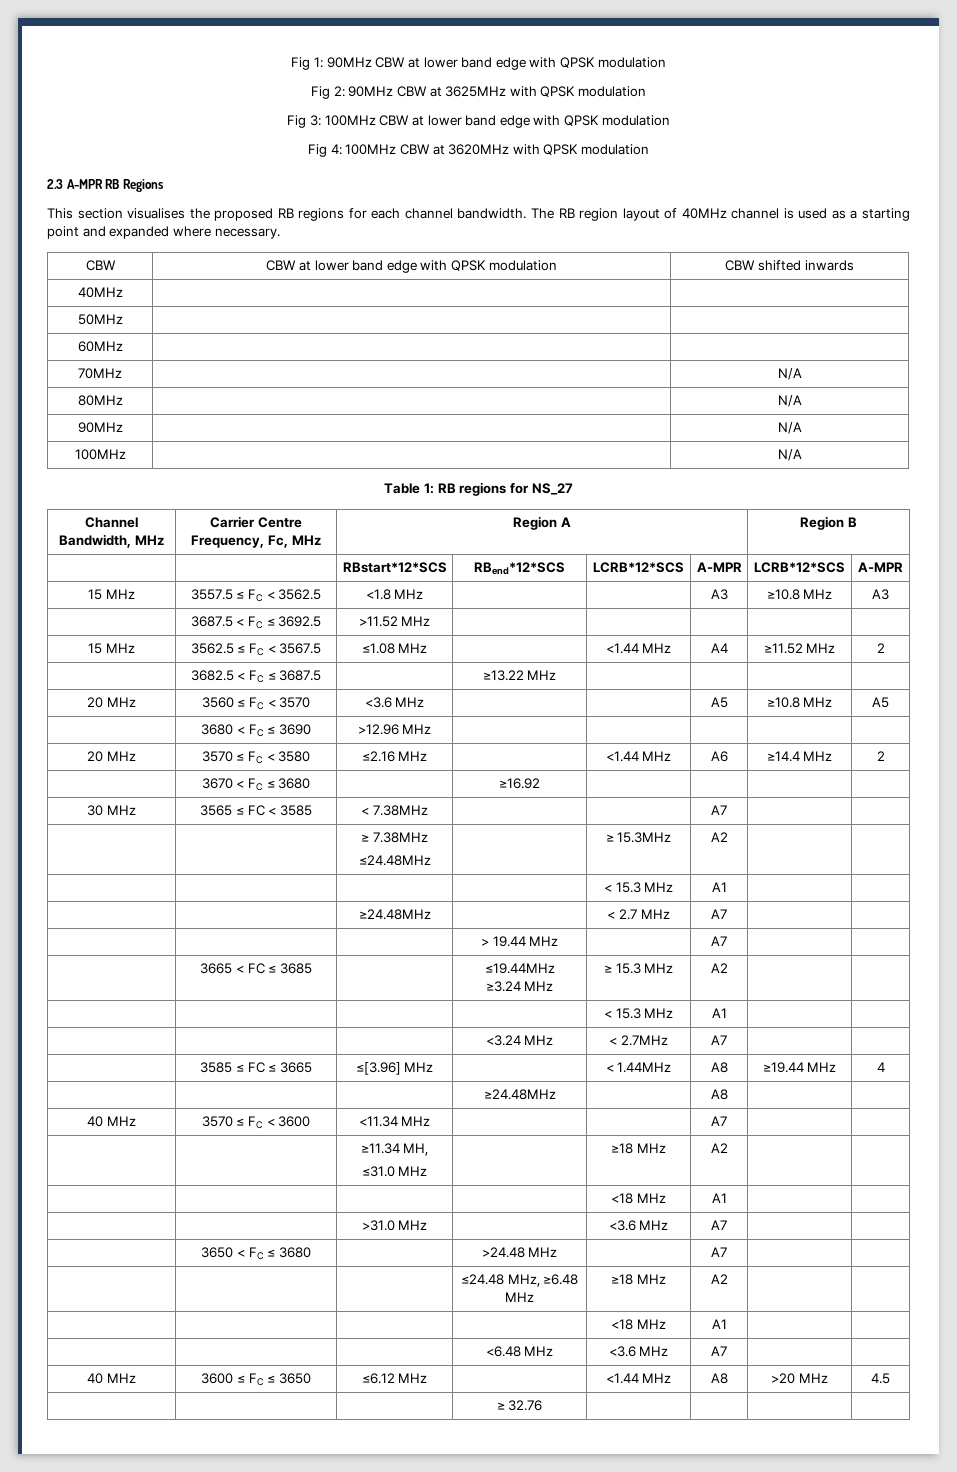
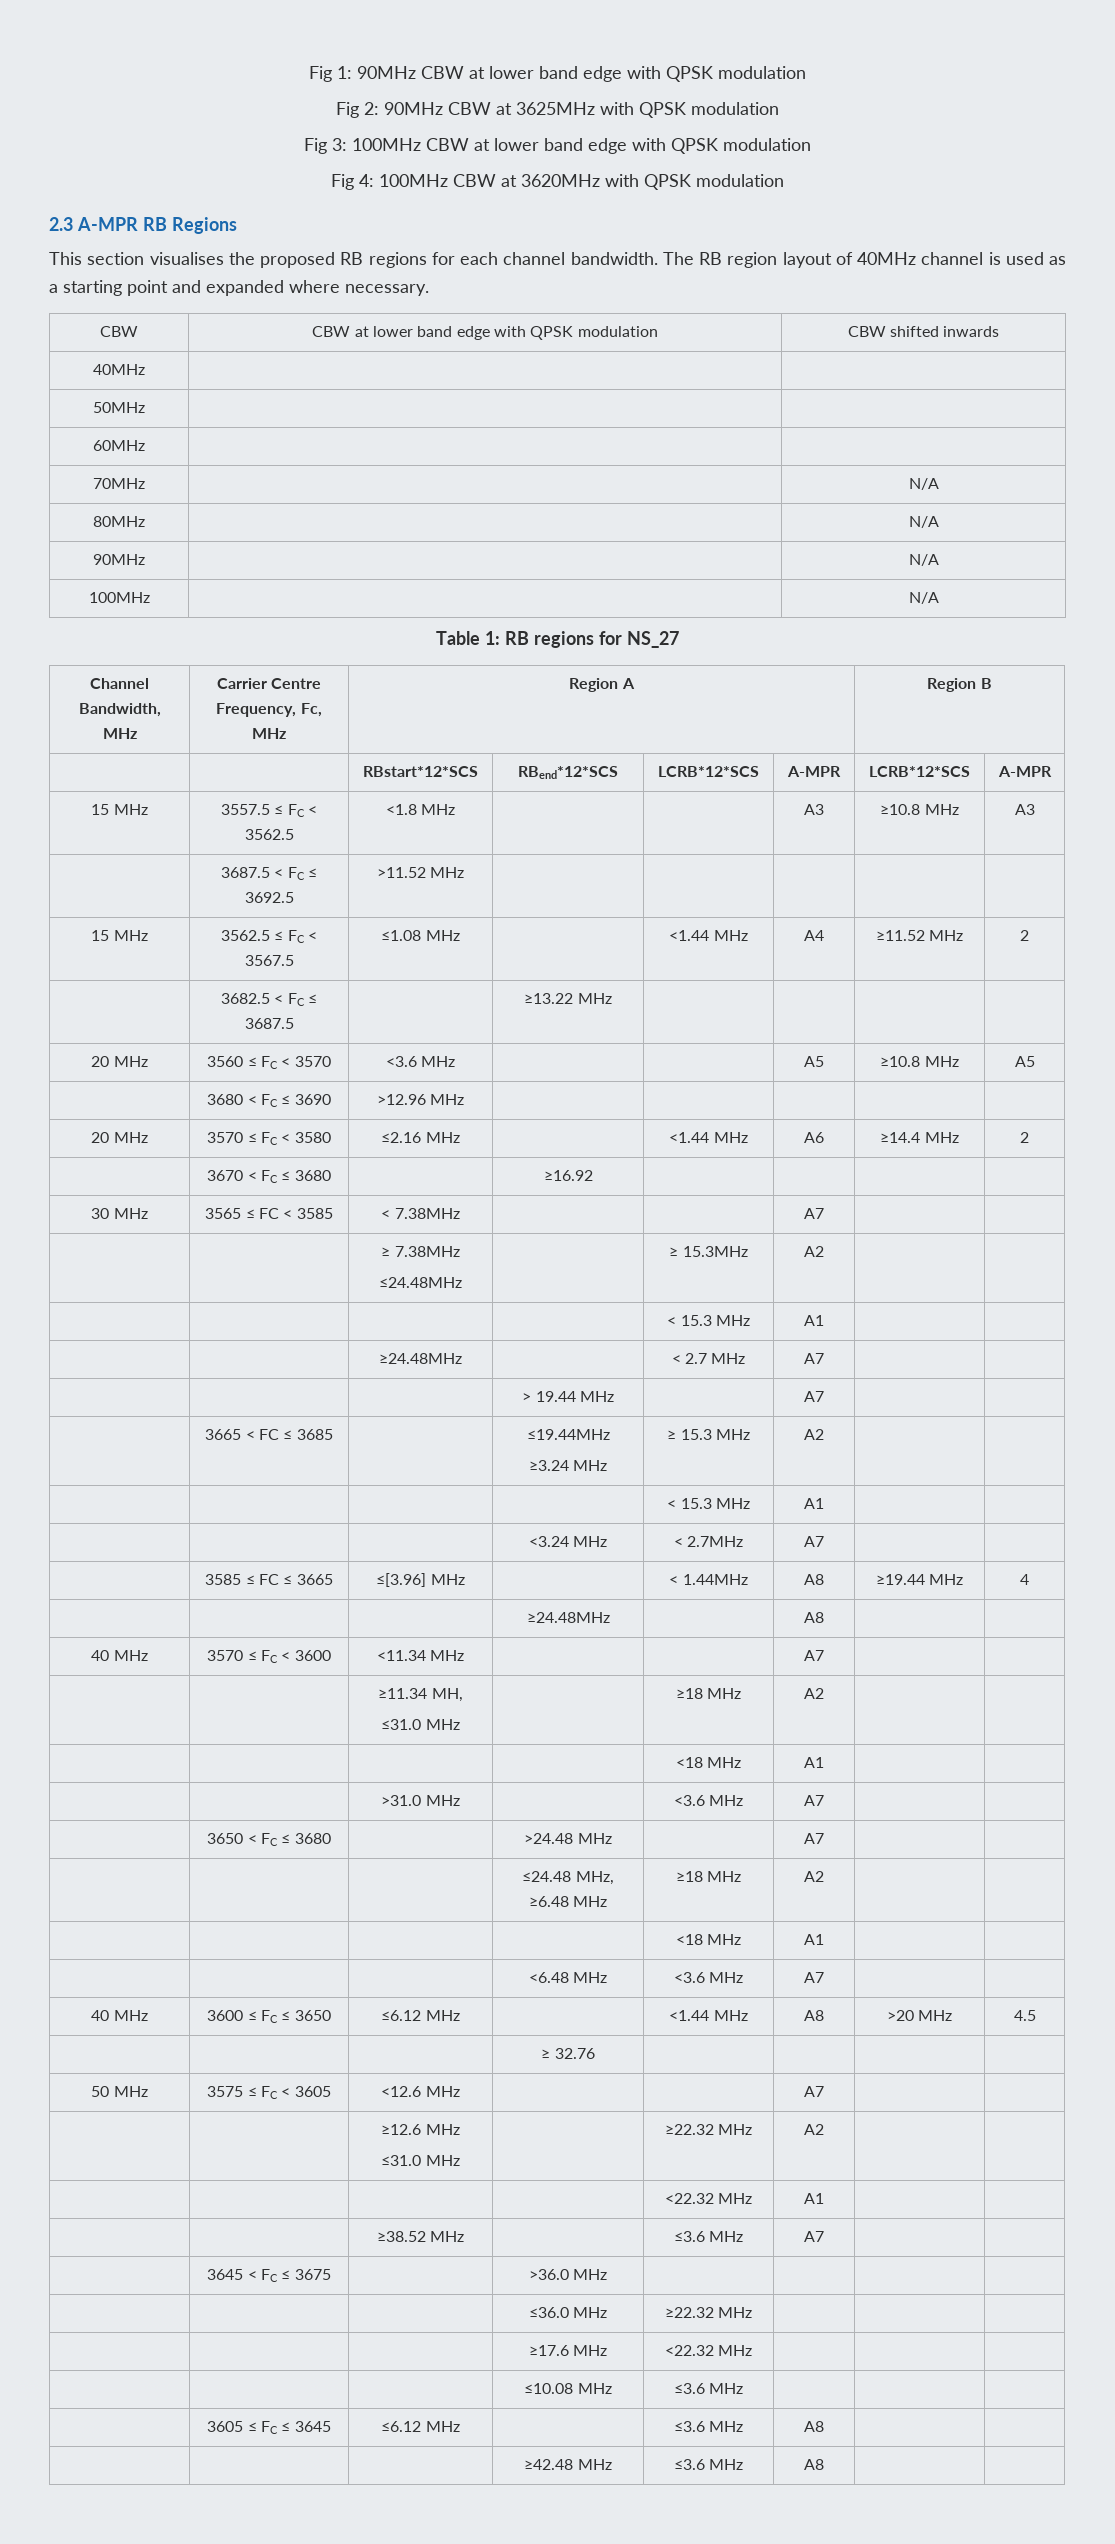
+ 50 MHz | 3575 ≤ FC < 3605 | <12.6 MHz | | | A7 | |
+ | | ≥12.6 MHz
+ ≤31.0 MHz | | ≥22.32 MHz | A2 | |
+ | | | | <22.32 MHz | A1 | |
+ | | ≥38.52 MHz | | ≤3.6 MHz | A7 | |
+ | 3645 < FC ≤ 3675 | | >36.0 MHz | | | |
+ | | | ≤36.0 MHz | ≥22.32 MHz | | |
+ | | | ≥17.6 MHz | <22.32 MHz | | |
+ | | | ≤10.08 MHz | ≤3.6 MHz | | |
+ | 3605 ≤ FC ≤ 3645 | ≤6.12 MHz | | ≤3.6 MHz | A8 | |
+ | | | ≥42.48 MHz | ≤3.6 MHz | A8 | |

